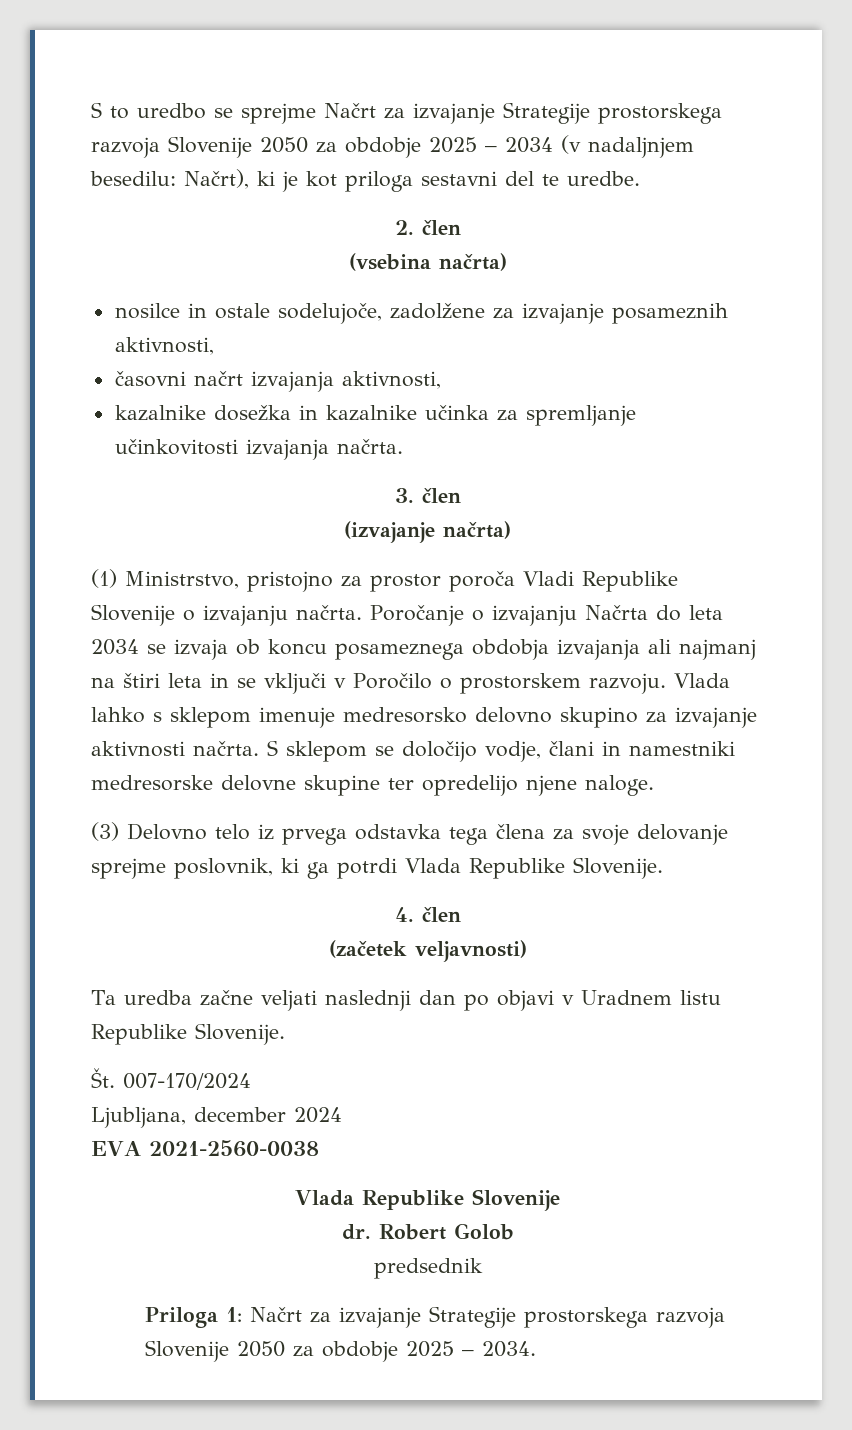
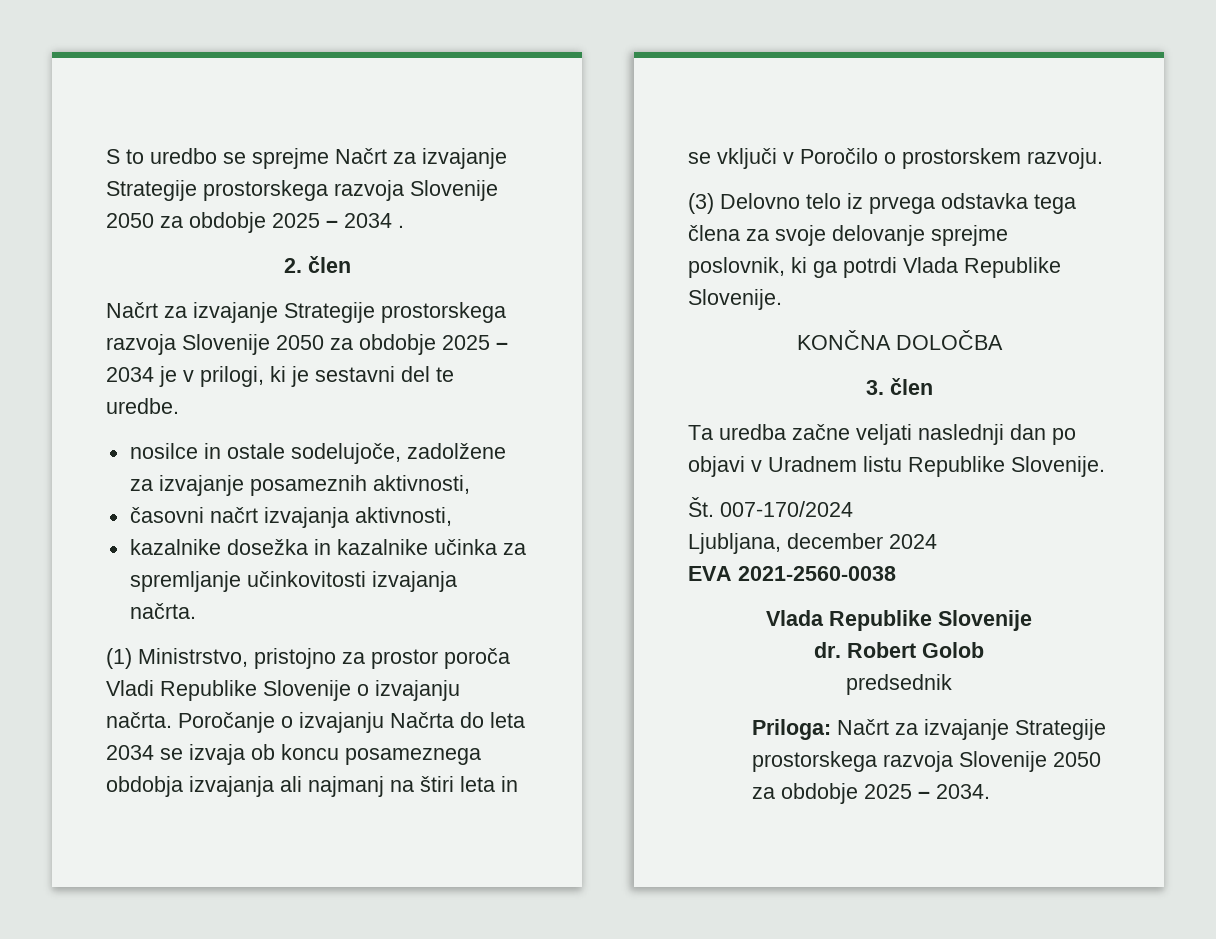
- S to uredbo se sprejme Načrt za izvajanje Strategije prostorskega razvoja Slovenije 2050 za obdobje 2025 – 2034 (v nadaljnjem besedilu: Načrt), ki je kot priloga sestavni del te uredbe.
+ S to uredbo se sprejme Načrt za izvajanje Strategije prostorskega razvoja Slovenije 2050 za obdobje 2025 – 2034 .
+ 2. člen
+ Načrt za izvajanje Strategije prostorskega razvoja Slovenije 2050 za obdobje 2025 – 2034 je v prilogi, ki je sestavni del te uredbe.
- 2. člen
- (vsebina načrta)
- 3. člen
- (izvajanje načrta)
- Vlada lahko s sklepom imenuje medresorsko delovno skupino za izvajanje aktivnosti načrta. S sklepom se določijo vodje, člani in namestniki medresorske delovne skupine ter opredelijo njene naloge.
- 4. člen
- (začetek veljavnosti)
+ KONČNA DOLOČBA
+ 3. člen
- Priloga 1: Načrt za izvajanje Strategije prostorskega razvoja Slovenije 2050 za obdobje 2025 – 2034.
+ Priloga: Načrt za izvajanje Strategije prostorskega razvoja Slovenije 2050 za obdobje 2025 – 2034.

